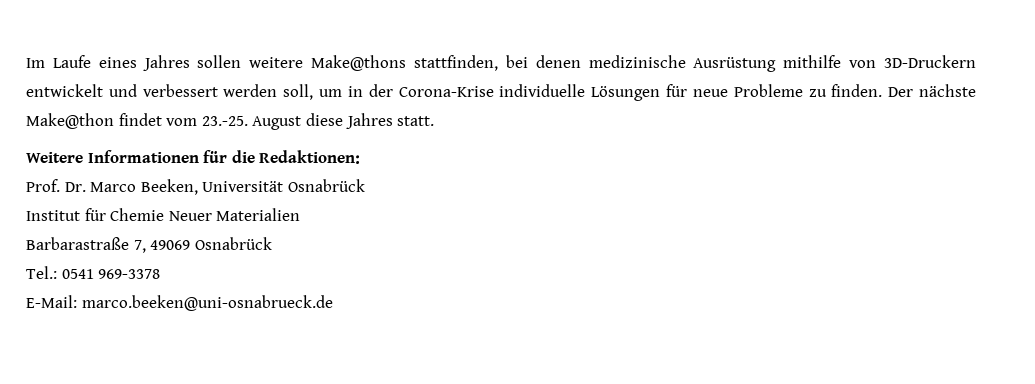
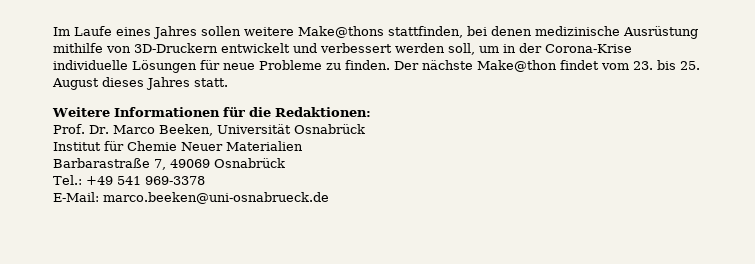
- Der nächste Make@thon findet vom 23.-25. August diese Jahres statt.
+ Der nächste Make@thon findet vom 23. bis 25. August dieses Jahres statt.
- Tel.: 0541 969-3378
+ Tel.: +49 541 969-3378

